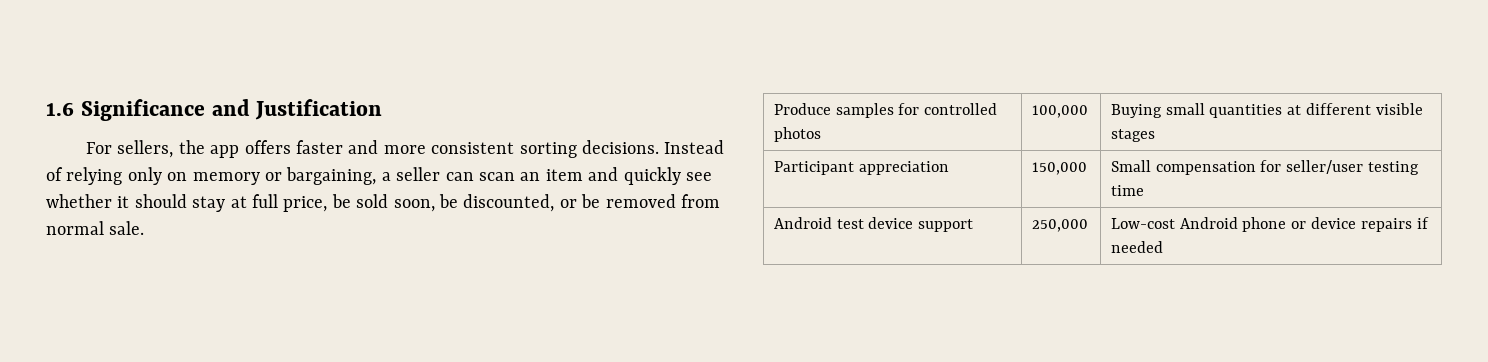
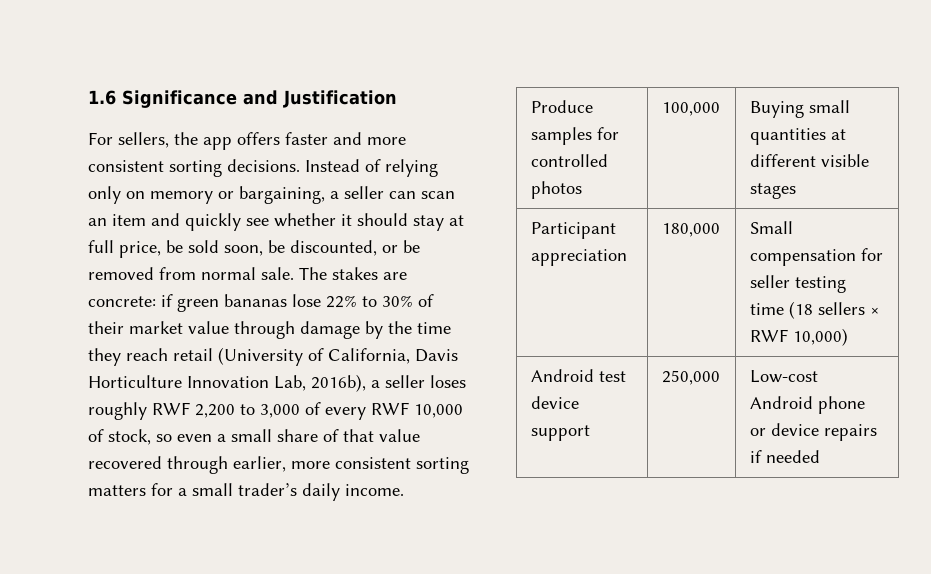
+ The stakes are concrete: if green bananas lose 22% to 30% of their market value through damage by the time they reach retail (University of California, Davis Horticulture Innovation Lab, 2016b), a seller loses roughly RWF 2,200 to 3,000 of every RWF 10,000 of stock, so even a small share of that value recovered through earlier, more consistent sorting matters for a small trader’s daily income.
- Participant appreciation | 150,000 | Small compensation for seller/user testing time
+ Participant appreciation | 180,000 | Small compensation for seller testing time (18 sellers × RWF 10,000)

